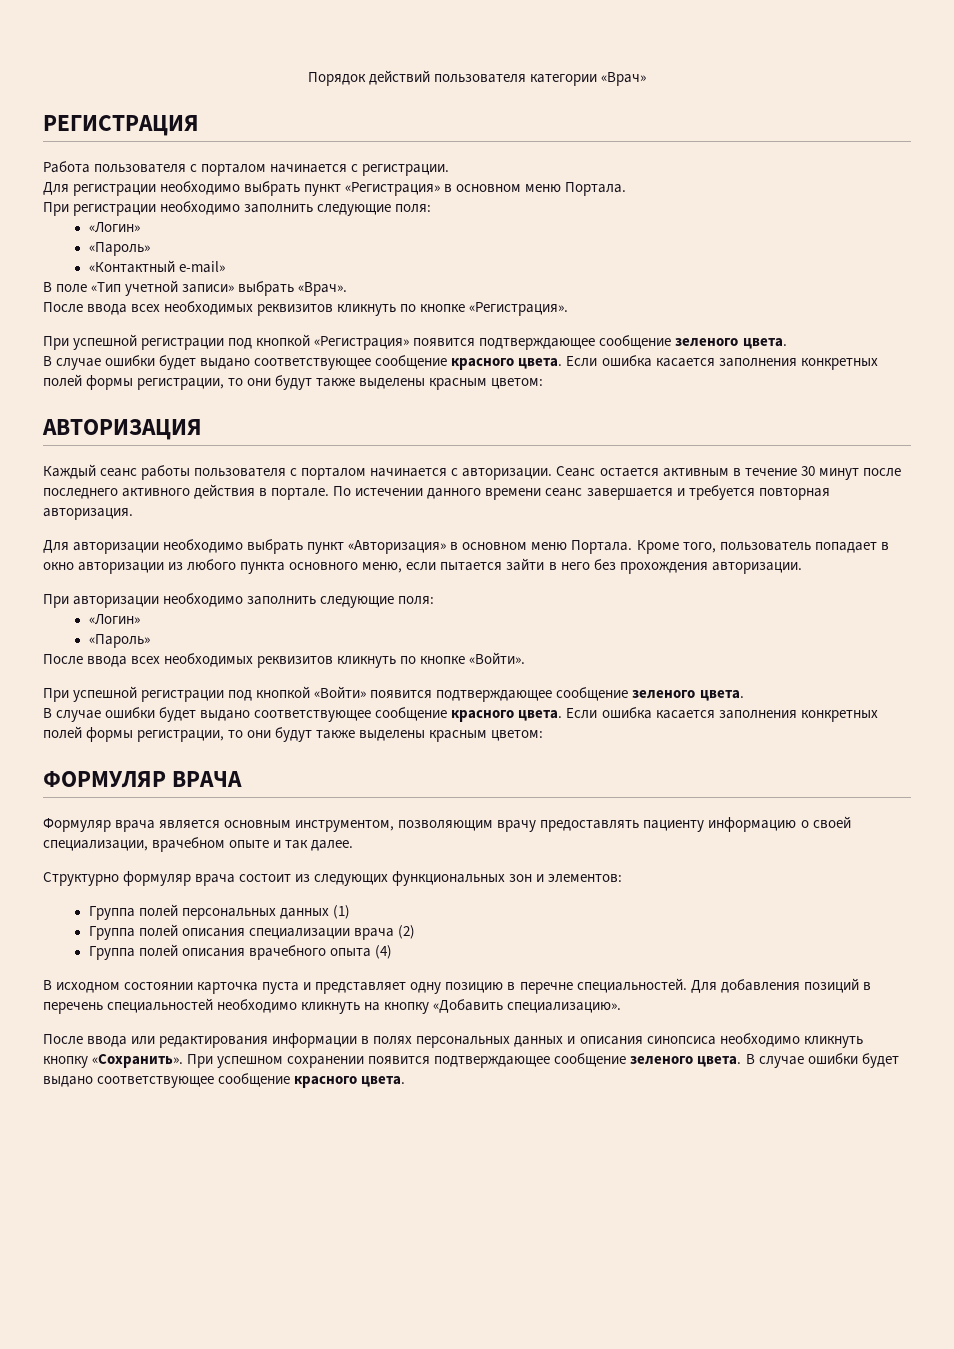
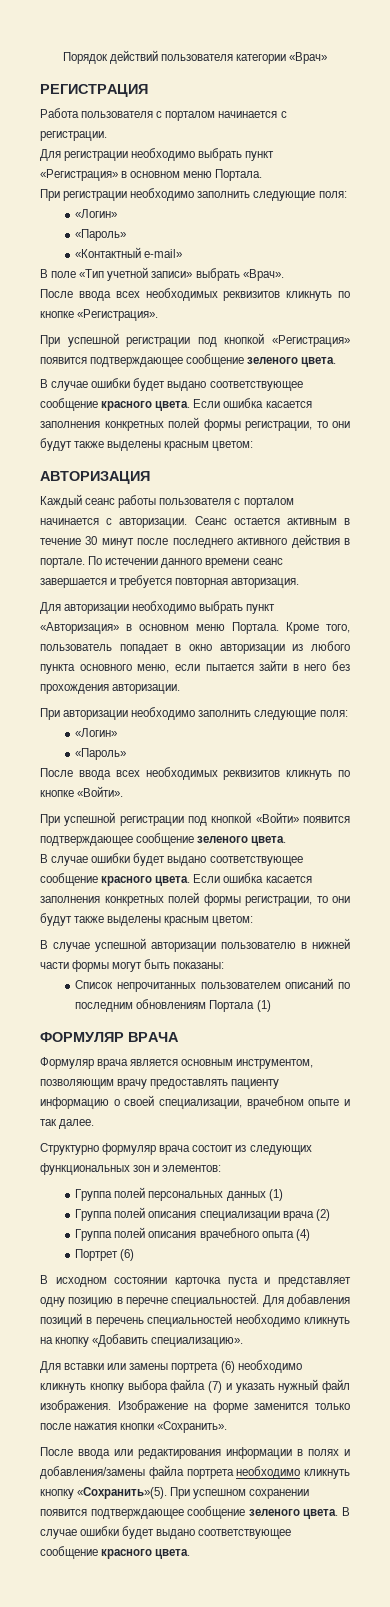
+ В случае успешной авторизации пользователю в нижней части формы могут быть показаны:
+ Список непрочитанных пользователем описаний по последним обновлениям Портала (1)
+ Портрет (6)
+ Для вставки или замены портрета (6) необходимо кликнуть кнопку выбора файла (7) и указать нужный файл изображения. Изображение на форме заменится только после нажатия кнопки «Сохранить».
- После ввода или редактирования информации в полях персональных данных и описания синопсиса необходимо кликнуть кнопку «Сохранить».
+ После ввода или редактирования информации в полях и добавления/замены файла портрета необходимо кликнуть кнопку «Сохранить»(5).

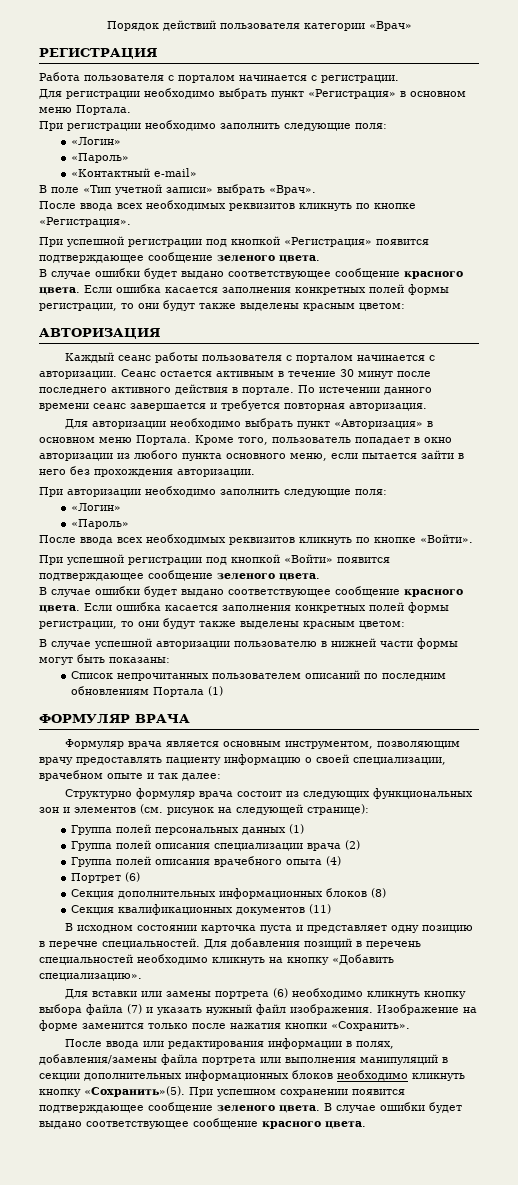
- Формуляр врача является основным инструментом, позволяющим врачу предоставлять пациенту информацию о своей специализации, врачебном опыте и так далее.
+ Формуляр врача является основным инструментом, позволяющим врачу предоставлять пациенту информацию о своей специализации, врачебном опыте и так далее:
- Структурно формуляр врача состоит из следующих функциональных зон и элементов:
+ Структурно формуляр врача состоит из следующих функциональных зон и элементов (см. рисунок на следующей странице):
+ Секция дополнительных информационных блоков (8)
+ Секция квалификационных документов (11)
- После ввода или редактирования информации в полях и добавления/замены файла портрета необходимо кликнуть кнопку «Сохранить»(5).
+ После ввода или редактирования информации в полях, добавления/замены файла портрета или выполнения манипуляций в секции дополнительных информационных блоков необходимо кликнуть кнопку «Сохранить»(5).

